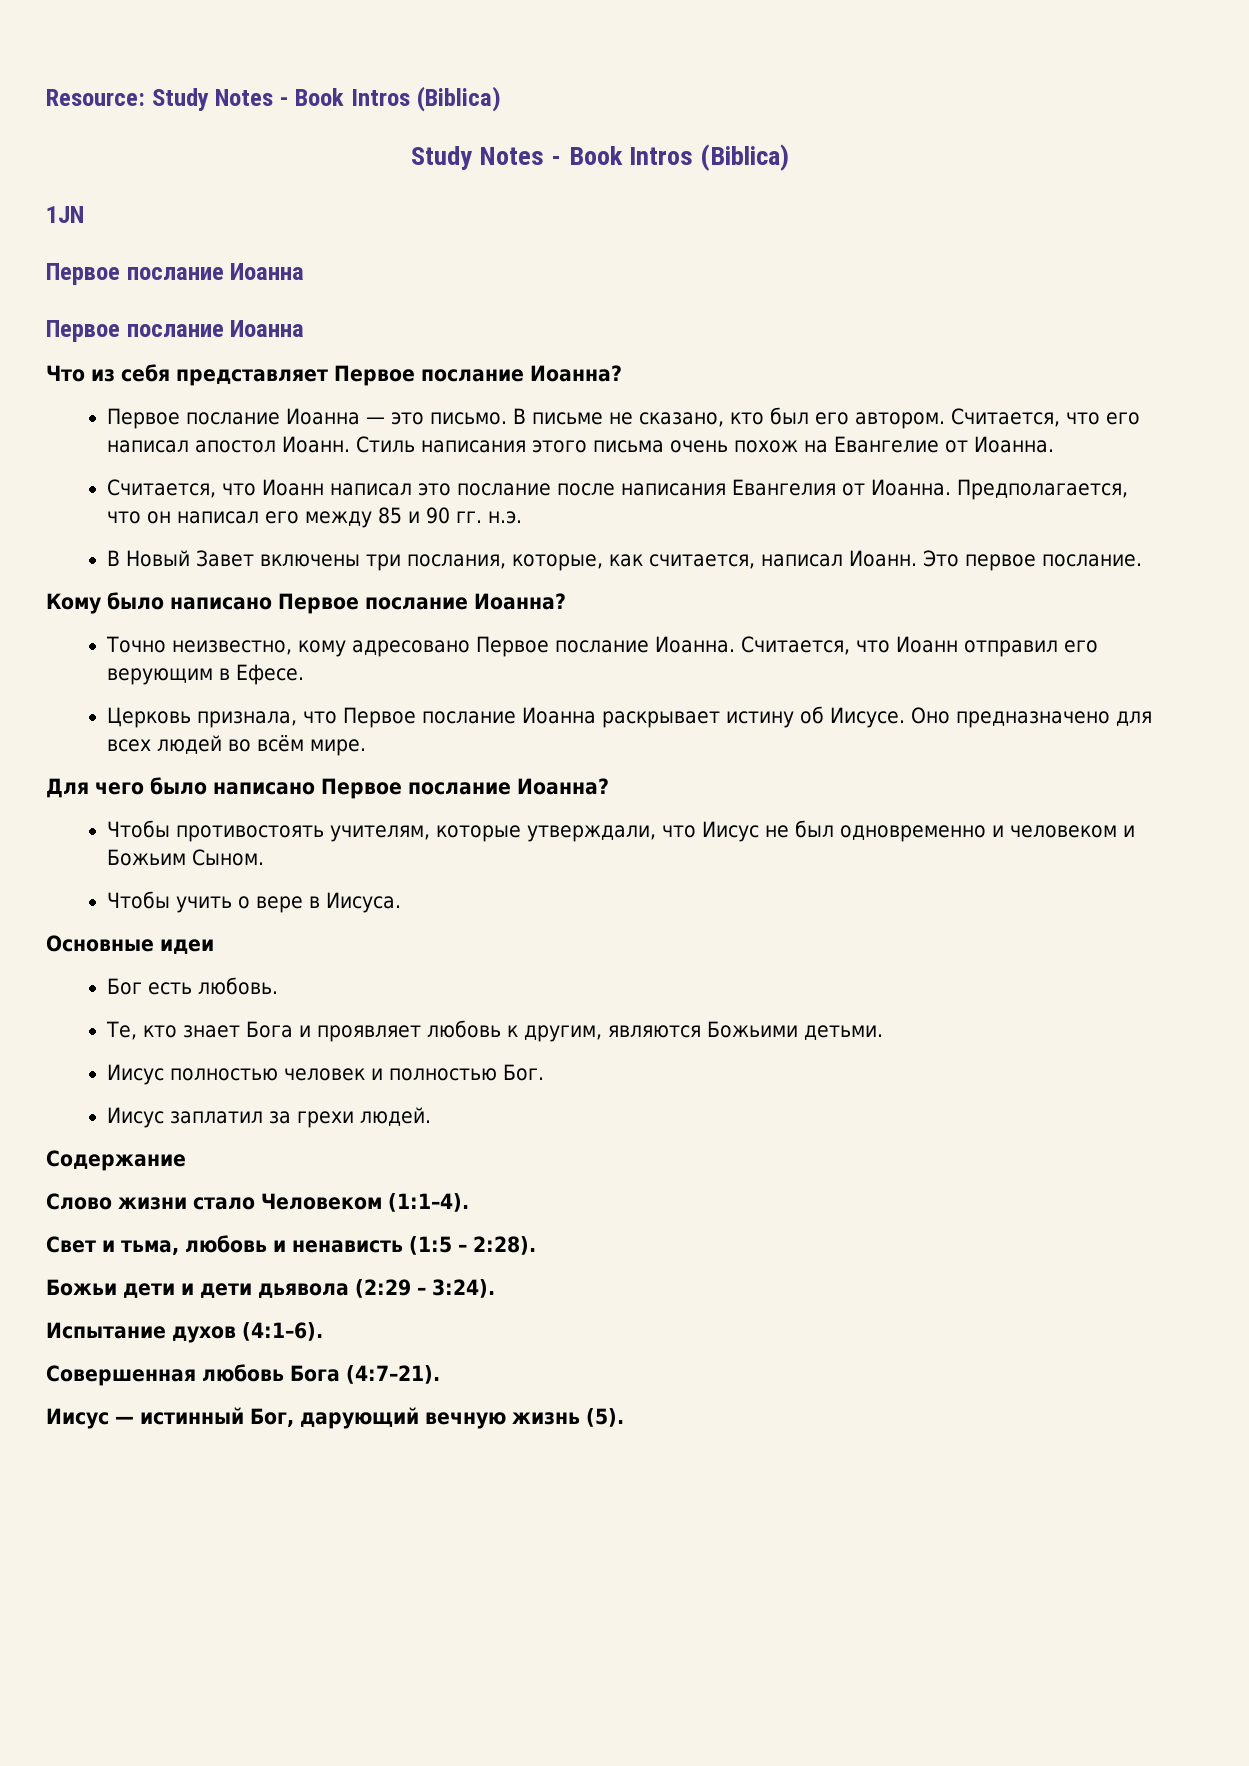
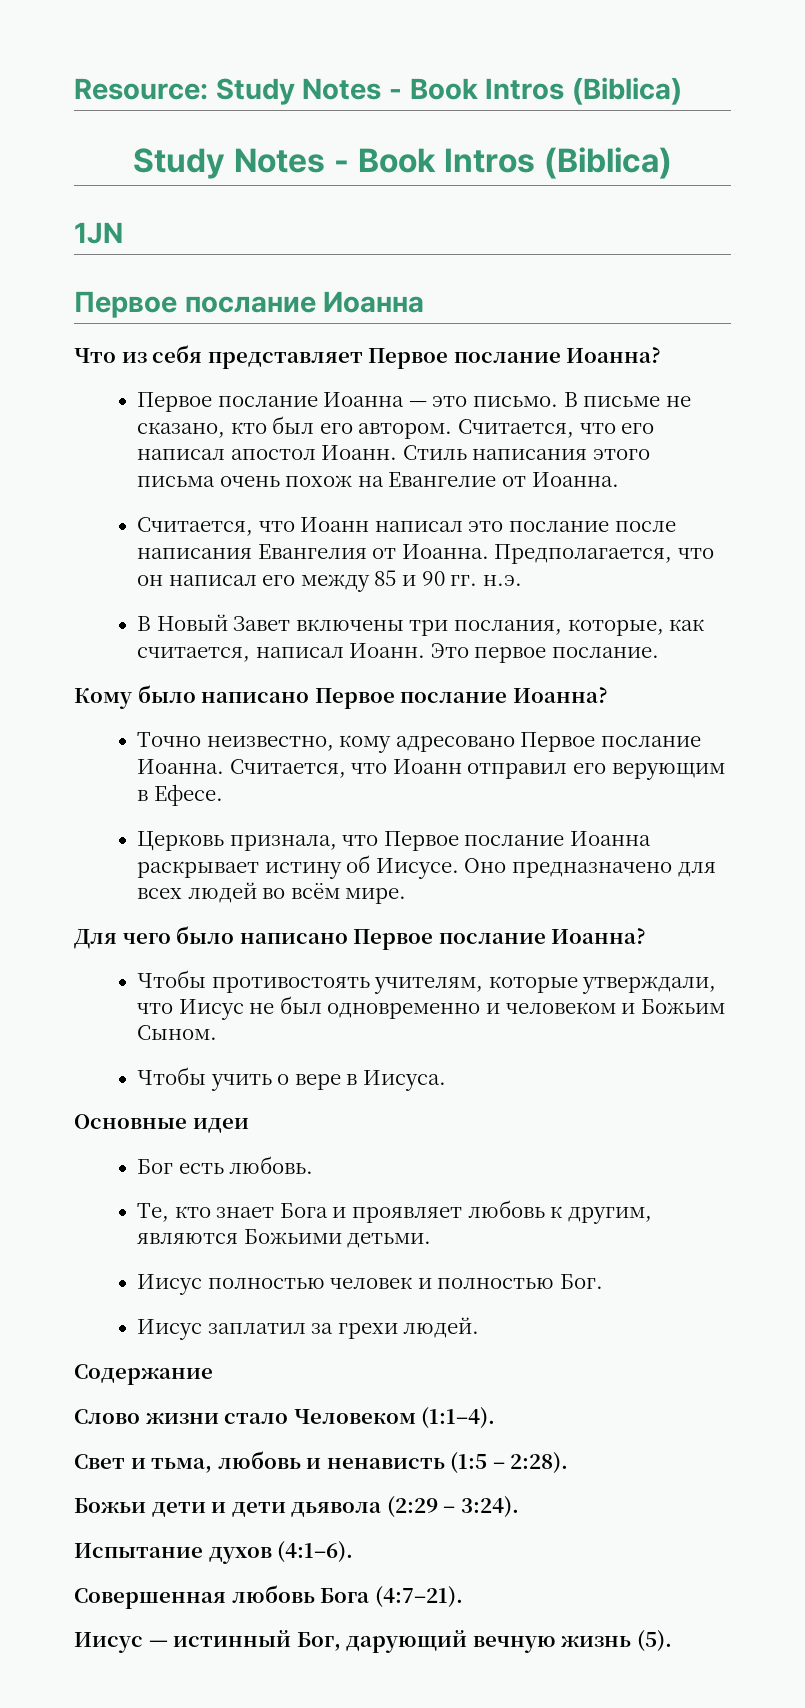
  1JN
- Первое послание Иоанна

